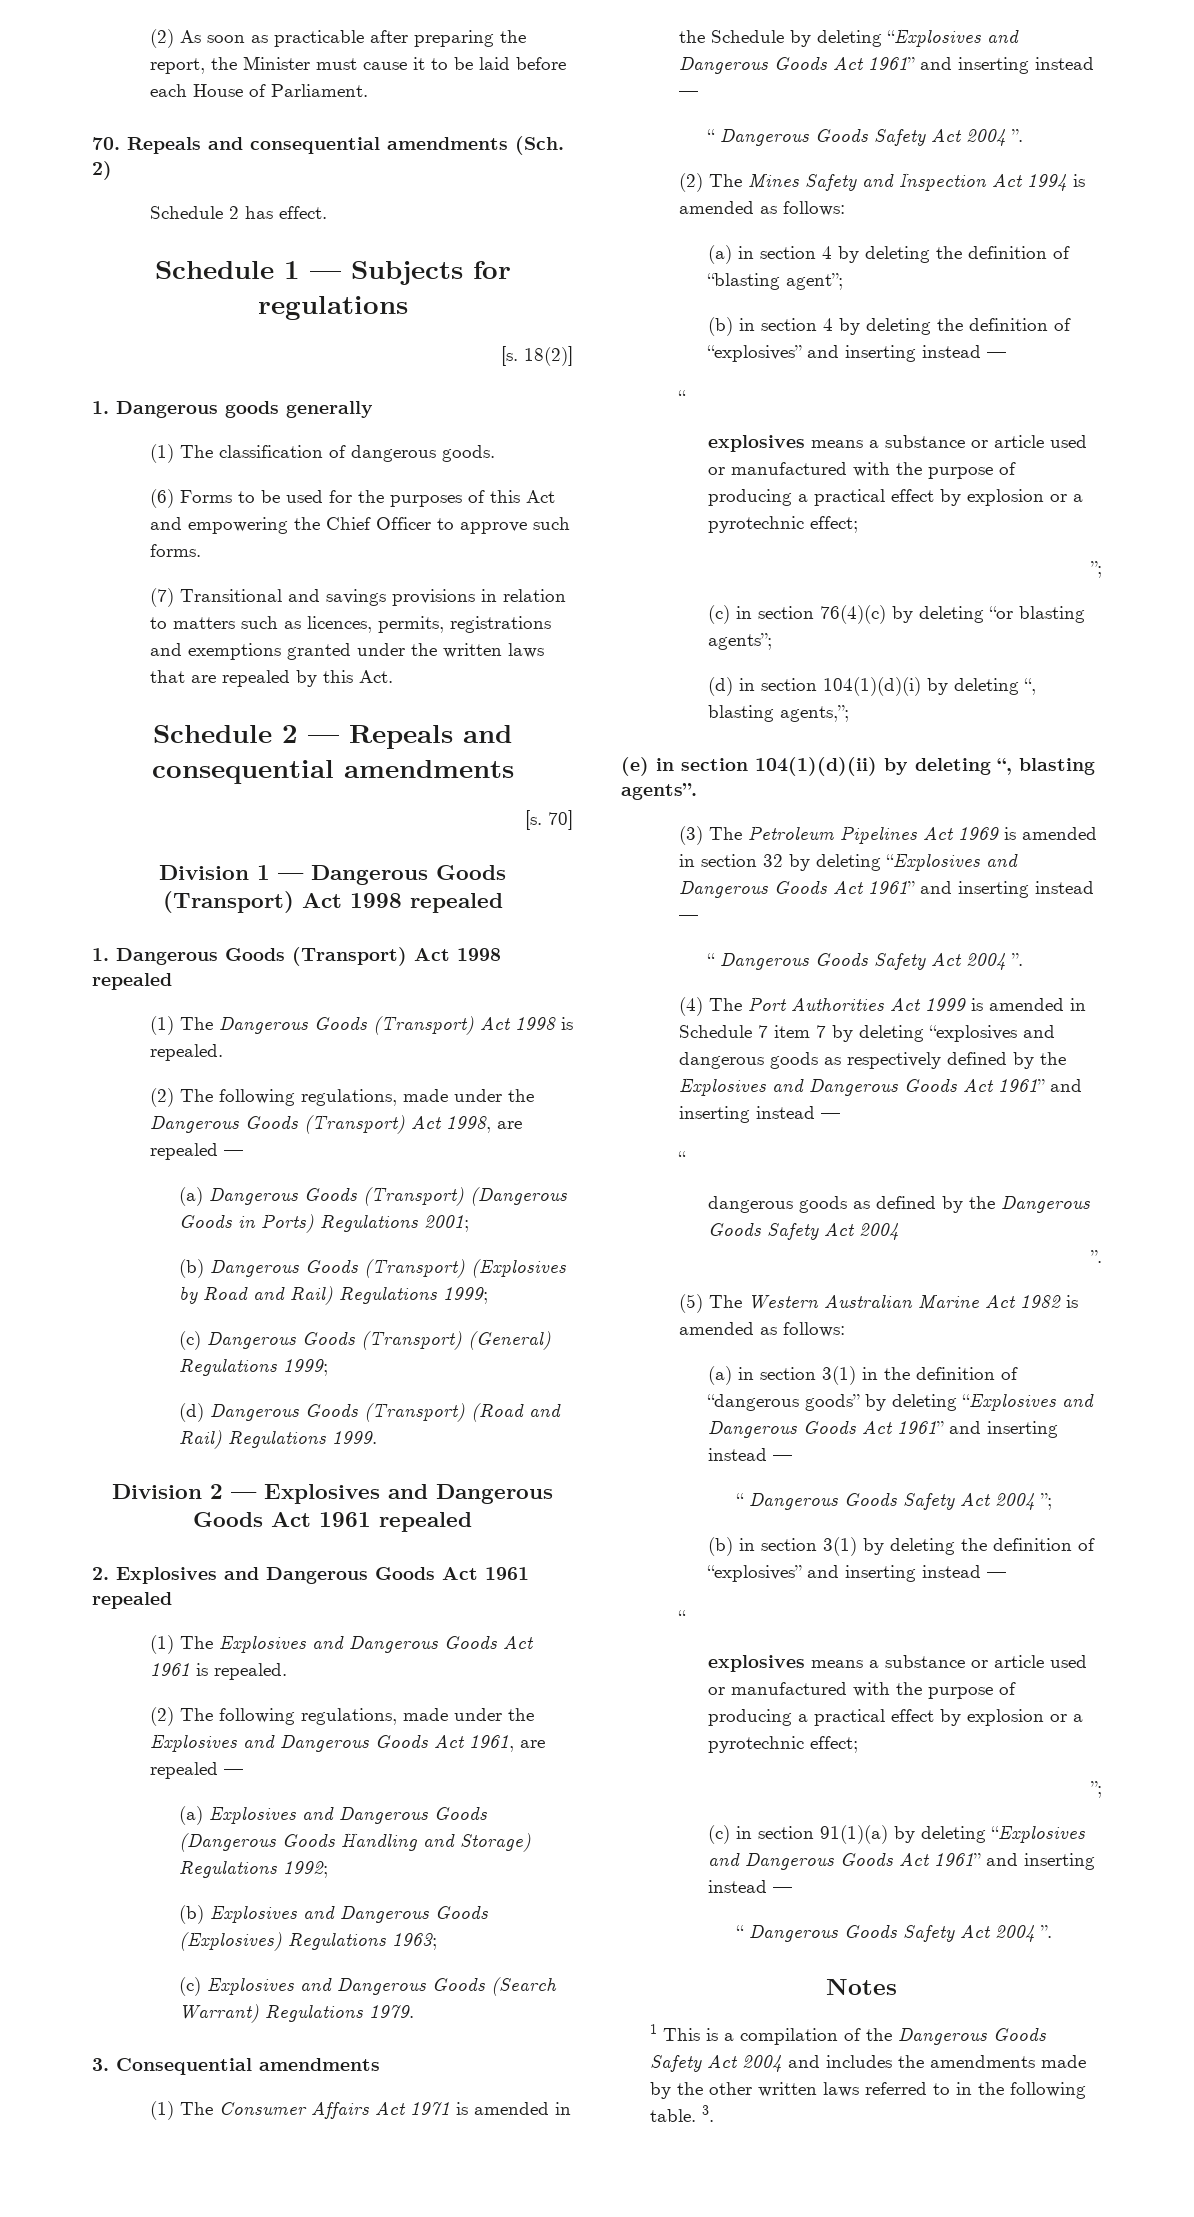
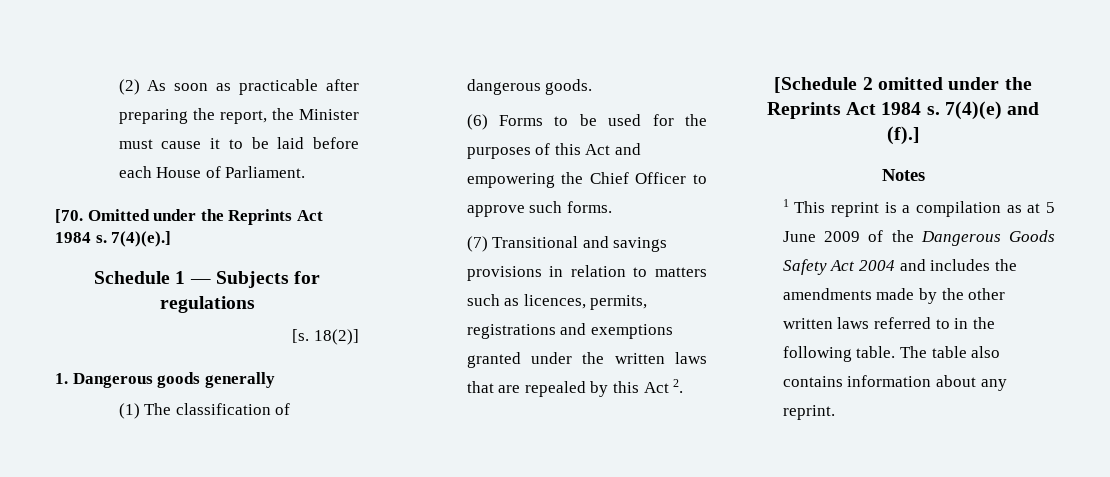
- 70. Repeals and consequential amendments (Sch. 2)
- Schedule 2 has effect.
+ [70. Omitted under the Reprints Act 1984 s. 7(4)(e).]
- (7) Transitional and savings provisions in relation to matters such as licences, permits, registrations and exemptions granted under the written laws that are repealed by this Act.
- Schedule 2 — Repeals and consequential amendments
- [s. 70]
- Division 1 — Dangerous Goods (Transport) Act 1998 repealed
- 1. Dangerous Goods (Transport) Act 1998 repealed
- (1) The Dangerous Goods (Transport) Act 1998 is repealed.
- (2) The following regulations, made under the Dangerous Goods (Transport) Act 1998, are repealed —
- (a) Dangerous Goods (Transport) (Dangerous Goods in Ports) Regulations 2001;
- (b) Dangerous Goods (Transport) (Explosives by Road and Rail) Regulations 1999;
- (c) Dangerous Goods (Transport) (General) Regulations 1999;
- (d) Dangerous Goods (Transport) (Road and Rail) Regulations 1999.
- Division 2 — Explosives and Dangerous Goods Act 1961 repealed
- 2. Explosives and Dangerous Goods Act 1961 repealed
- (1) The Explosives and Dangerous Goods Act 1961 is repealed.
- (2) The following regulations, made under the Explosives and Dangerous Goods Act 1961, are repealed —
- (a) Explosives and Dangerous Goods (Dangerous Goods Handling and Storage) Regulations 1992;
- (b) Explosives and Dangerous Goods (Explosives) Regulations 1963;
- (c) Explosives and Dangerous Goods (Search Warrant) Regulations 1979.
- 3. Consequential amendments
- (1) The Consumer Affairs Act 1971 is amended in the Schedule by deleting “Explosives and Dangerous Goods Act 1961” and inserting instead —
- “ Dangerous Goods Safety Act 2004 ”.
- (2) The Mines Safety and Inspection Act 1994 is amended as follows:
- (a) in section 4 by deleting the definition of “blasting agent”;
- (b) in section 4 by deleting the definition of “explosives” and inserting instead —
- “
- explosives means a substance or article used or manufactured with the purpose of producing a practical effect by explosion or a pyrotechnic effect;
- ”;
- (c) in section 76(4)(c) by deleting “or blasting agents”;
- (d) in section 104(1)(d)(i) by deleting “, blasting agents,”;
- (e) in section 104(1)(d)(ii) by deleting “, blasting agents”.
- (3) The Petroleum Pipelines Act 1969 is amended in section 32 by deleting “Explosives and Dangerous Goods Act 1961” and inserting instead —
- “ Dangerous Goods Safety Act 2004 ”.
- (4) The Port Authorities Act 1999 is amended in Schedule 7 item 7 by deleting “explosives and dangerous goods as respectively defined by the Explosives and Dangerous Goods Act 1961” and inserting instead —
- “
- dangerous goods as defined by the Dangerous Goods Safety Act 2004
- ”.
- (5) The Western Australian Marine Act 1982 is amended as follows:
- (a) in section 3(1) in the definition of “dangerous goods” by deleting “Explosives and Dangerous Goods Act 1961” and inserting instead —
- “ Dangerous Goods Safety Act 2004 ”;
- (b) in section 3(1) by deleting the definition of “explosives” and inserting instead —
- “
- explosives means a substance or article used or manufactured with the purpose of producing a practical effect by explosion or a pyrotechnic effect;
- ”;
- (c) in section 91(1)(a) by deleting “Explosives and Dangerous Goods Act 1961” and inserting instead —
- “ Dangerous Goods Safety Act 2004 ”.
+ (7) Transitional and savings provisions in relation to matters such as licences, permits, registrations and exemptions granted under the written laws that are repealed by this Act 2.
+ [Schedule 2 omitted under the Reprints Act 1984 s. 7(4)(e) and (f).]
- 1 This is a compilation of the Dangerous Goods Safety Act 2004 and includes the amendments made by the other written laws referred to in the following table. 3.
+ 1 This reprint is a compilation as at 5 June 2009 of the Dangerous Goods Safety Act 2004 and includes the amendments made by the other written laws referred to in the following table. The table also contains information about any reprint.

